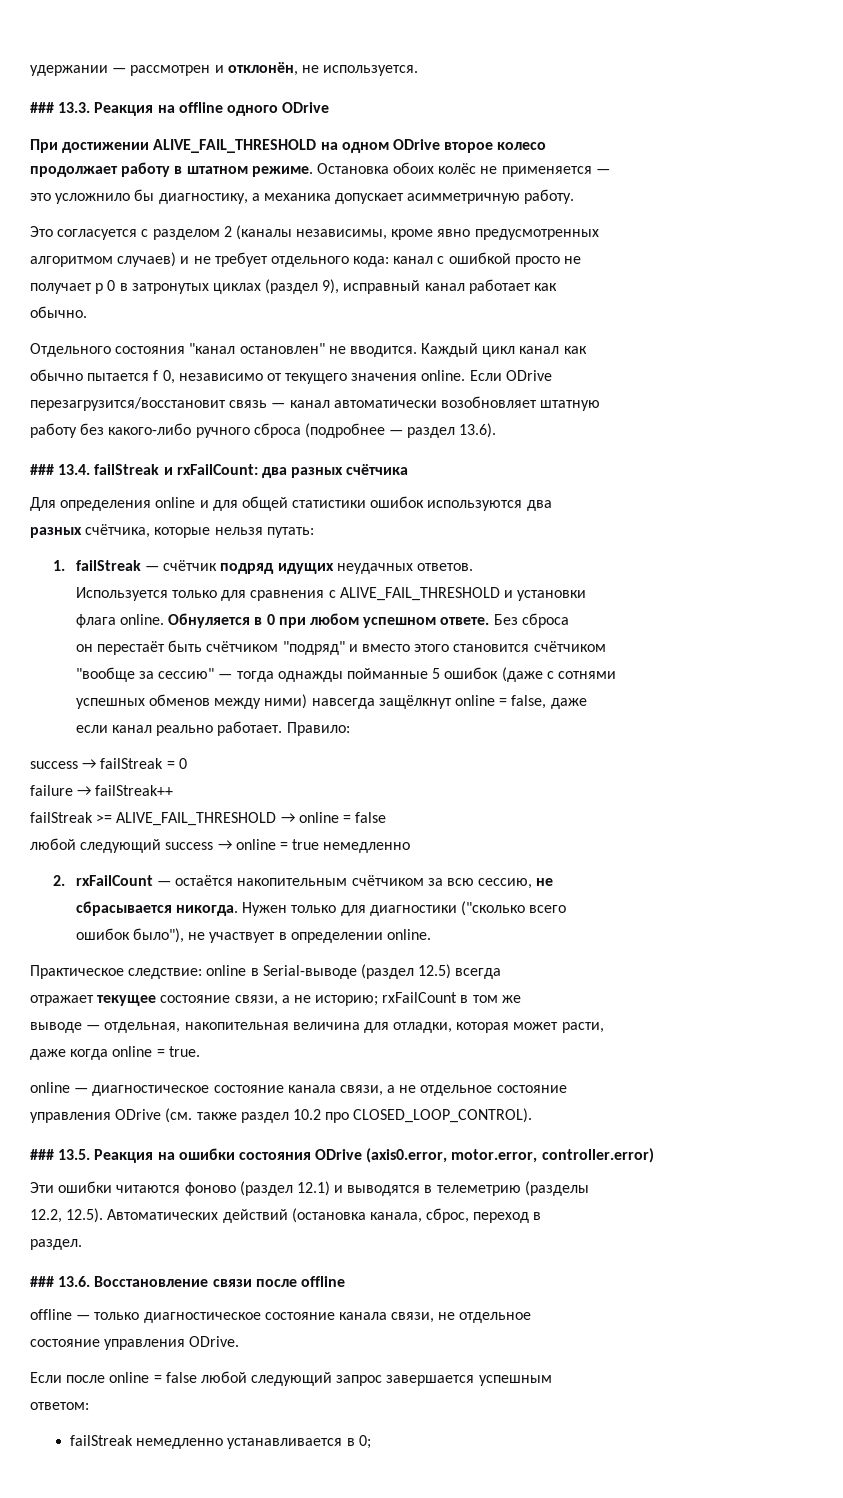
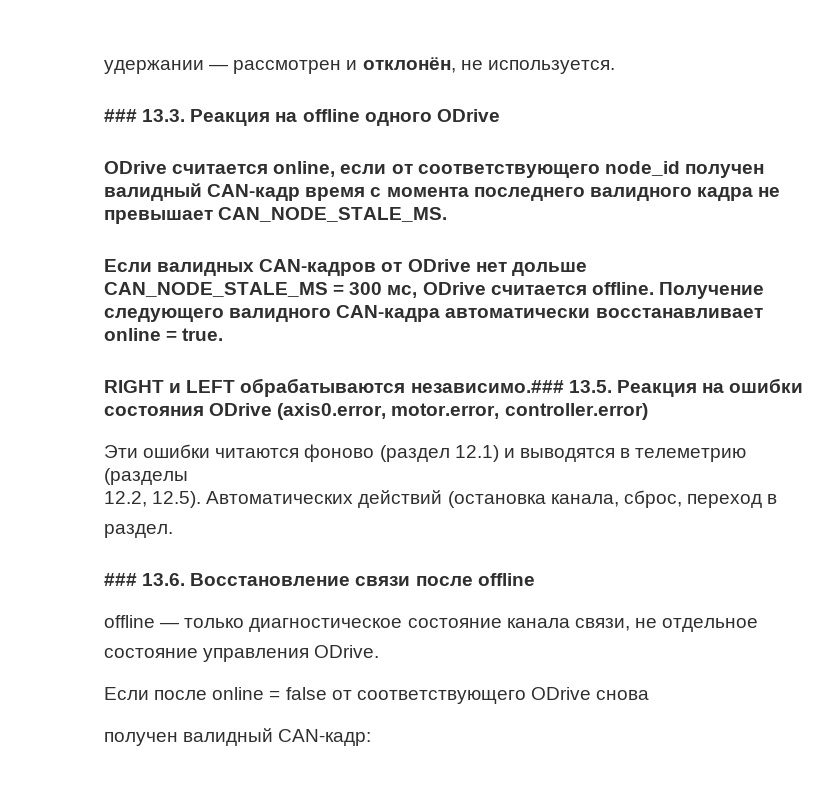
- При достижении ALIVE_FAIL_THRESHOLD на одном ODrive второе колесо
- продолжает работу в штатном режиме. Остановка обоих колёс не применяется —
- это усложнило бы диагностику, а механика допускает асимметричную работу.
- Это согласуется с разделом 2 (каналы независимы, кроме явно предусмотренных
- алгоритмом случаев) и не требует отдельного кода: канал с ошибкой просто не
- получает p 0 в затронутых циклах (раздел 9), исправный канал работает как
- обычно.
- Отдельного состояния "канал остановлен" не вводится. Каждый цикл канал как
- обычно пытается f 0, независимо от текущего значения online. Если ODrive
- перезагрузится/восстановит связь — канал автоматически возобновляет штатную
- работу без какого-либо ручного сброса (подробнее — раздел 13.6).
- ### 13.4. failStreak и rxFailCount: два разных счётчика
- Для определения online и для общей статистики ошибок используются два
- разных счётчика, которые нельзя путать:
- 1. failStreak — счётчик подряд идущих неудачных ответов.
- Используется только для сравнения с ALIVE_FAIL_THRESHOLD и установки
- флага online. Обнуляется в 0 при любом успешном ответе. Без сброса
- он перестаёт быть счётчиком "подряд" и вместо этого становится счётчиком
- "вообще за сессию" — тогда однажды пойманные 5 ошибок (даже с сотнями
- успешных обменов между ними) навсегда защёлкнут online = false, даже
- если канал реально работает. Правило:
- success → failStreak = 0
- failure → failStreak++
- failStreak >= ALIVE_FAIL_THRESHOLD → online = false
- любой следующий success → online = true немедленно
- 2. rxFailCount — остаётся накопительным счётчиком за всю сессию, не
- сбрасывается никогда. Нужен только для диагностики ("сколько всего
- ошибок было"), не участвует в определении online.
- Практическое следствие: online в Serial-выводе (раздел 12.5) всегда
- отражает текущее состояние связи, а не историю; rxFailCount в том же
- выводе — отдельная, накопительная величина для отладки, которая может расти,
- даже когда online = true.
- online — диагностическое состояние канала связи, а не отдельное состояние
- управления ODrive (см. также раздел 10.2 про CLOSED_LOOP_CONTROL).
- ### 13.5. Реакция на ошибки состояния ODrive (axis0.error, motor.error, controller.error)
+ ODrive считается online, если от соответствующего node_id получен валидный CAN-кадр время с момента последнего валидного кадра не превышает CAN_NODE_STALE_MS.
+ Если валидных CAN-кадров от ODrive нет дольше CAN_NODE_STALE_MS = 300 мс, ODrive считается offline. Получение следующего валидного CAN-кадра автоматически восстанавливает online = true.
+ RIGHT и LEFT обрабатываются независимо.### 13.5. Реакция на ошибки состояния ODrive (axis0.error, motor.error, controller.error)
- Если после online = false любой следующий запрос завершается успешным
- ответом:
- failStreak немедленно устанавливается в 0;
+ Если после online = false от соответствующего ODrive снова
+ получен валидный CAN-кадр:

